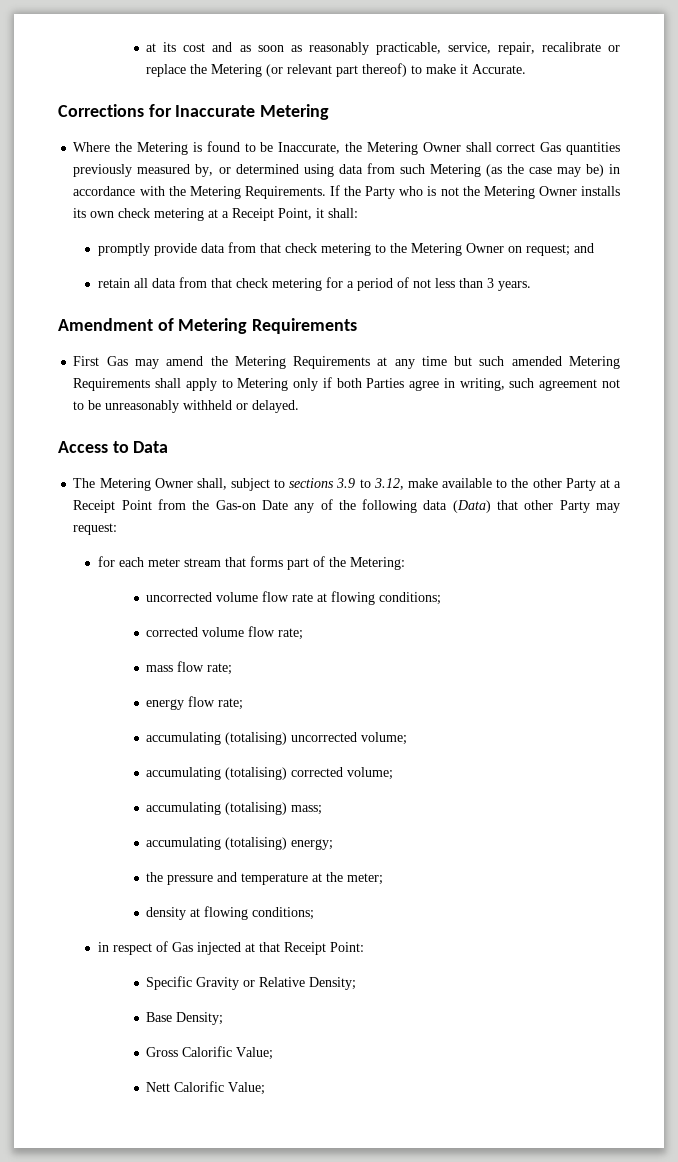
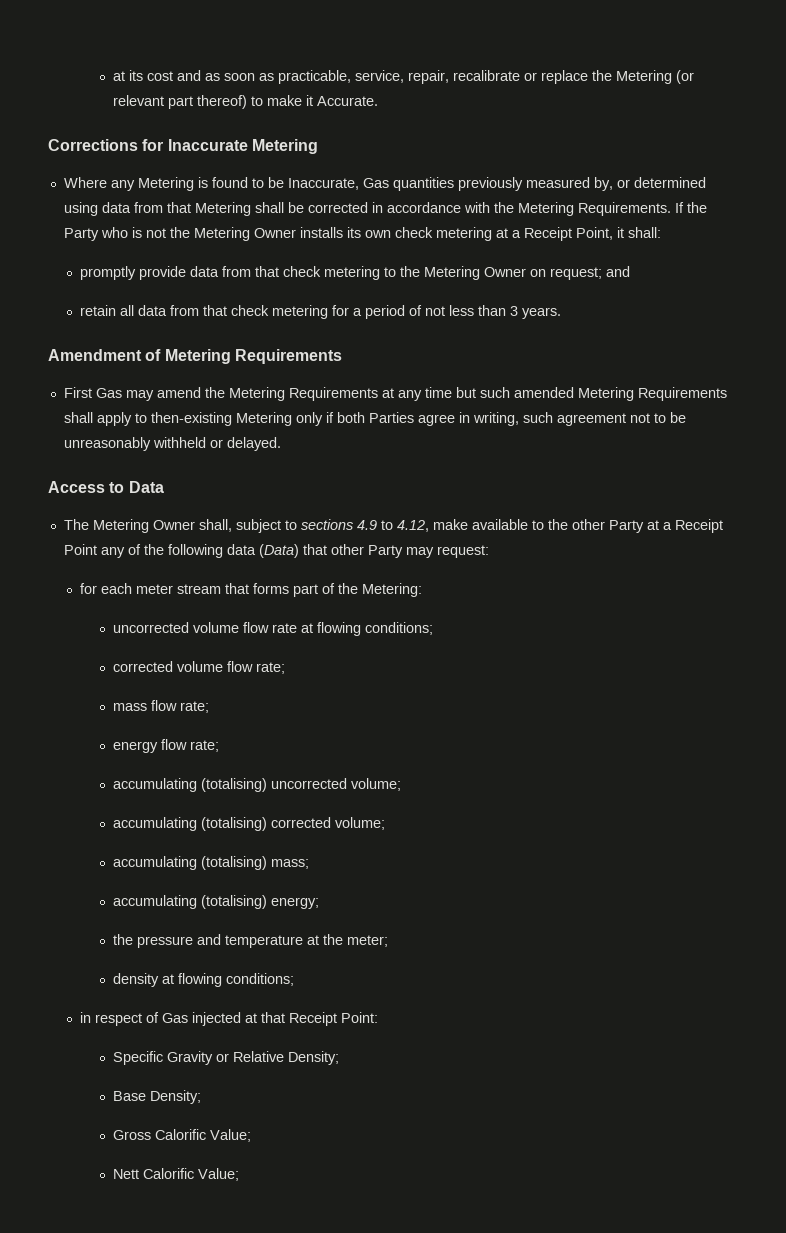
- at its cost and as soon as reasonably practicable, service, repair, recalibrate or replace the Metering (or relevant part thereof) to make it Accurate.
+ at its cost and as soon as practicable, service, repair, recalibrate or replace the Metering (or relevant part thereof) to make it Accurate.
- Where the Metering is found to be Inaccurate, the Metering Owner shall correct Gas quantities previously measured by, or determined using data from such Metering (as the case may be) in accordance with the Metering Requirements.
+ Where any Metering is found to be Inaccurate, Gas quantities previously measured by, or determined using data from that Metering shall be corrected in accordance with the Metering Requirements.
- First Gas may amend the Metering Requirements at any time but such amended Metering Requirements shall apply to Metering only if both Parties agree in writing, such agreement not to be unreasonably withheld or delayed.
+ First Gas may amend the Metering Requirements at any time but such amended Metering Requirements shall apply to then-existing Metering only if both Parties agree in writing, such agreement not to be unreasonably withheld or delayed.
- The Metering Owner shall, subject to sections 3.9 to 3.12, make available to the other Party at a Receipt Point from the Gas-on Date any of the following data (Data) that other Party may request:
+ The Metering Owner shall, subject to sections 4.9 to 4.12, make available to the other Party at a Receipt Point any of the following data (Data) that other Party may request:

